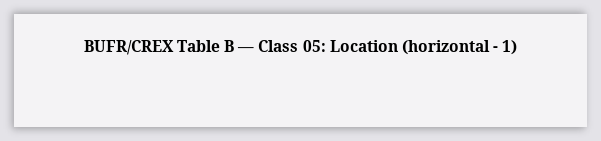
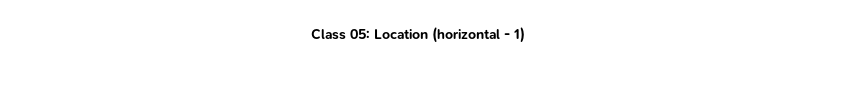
- BUFR/CREX Table B — Class 05: Location (horizontal - 1)
+ Class 05: Location (horizontal - 1)

